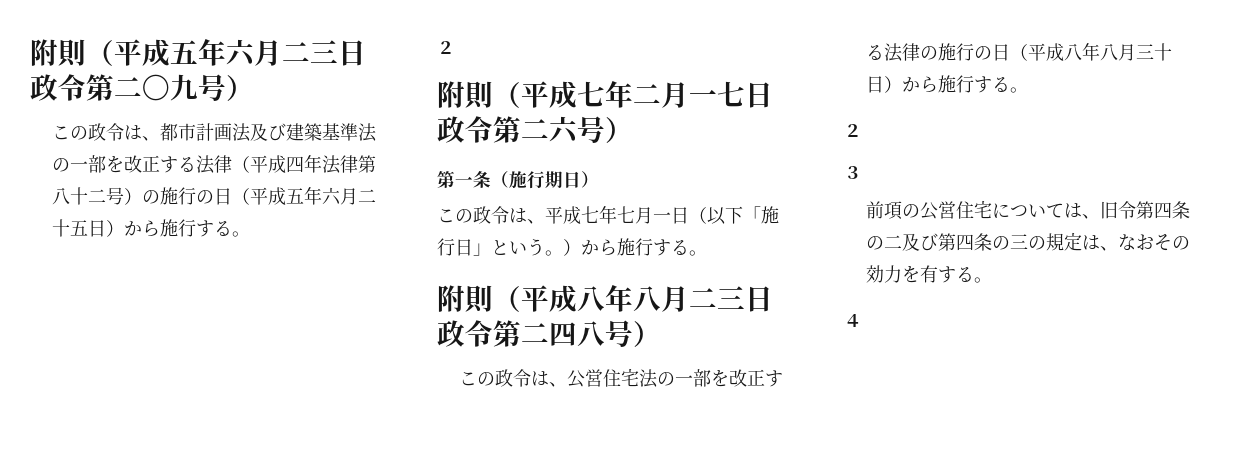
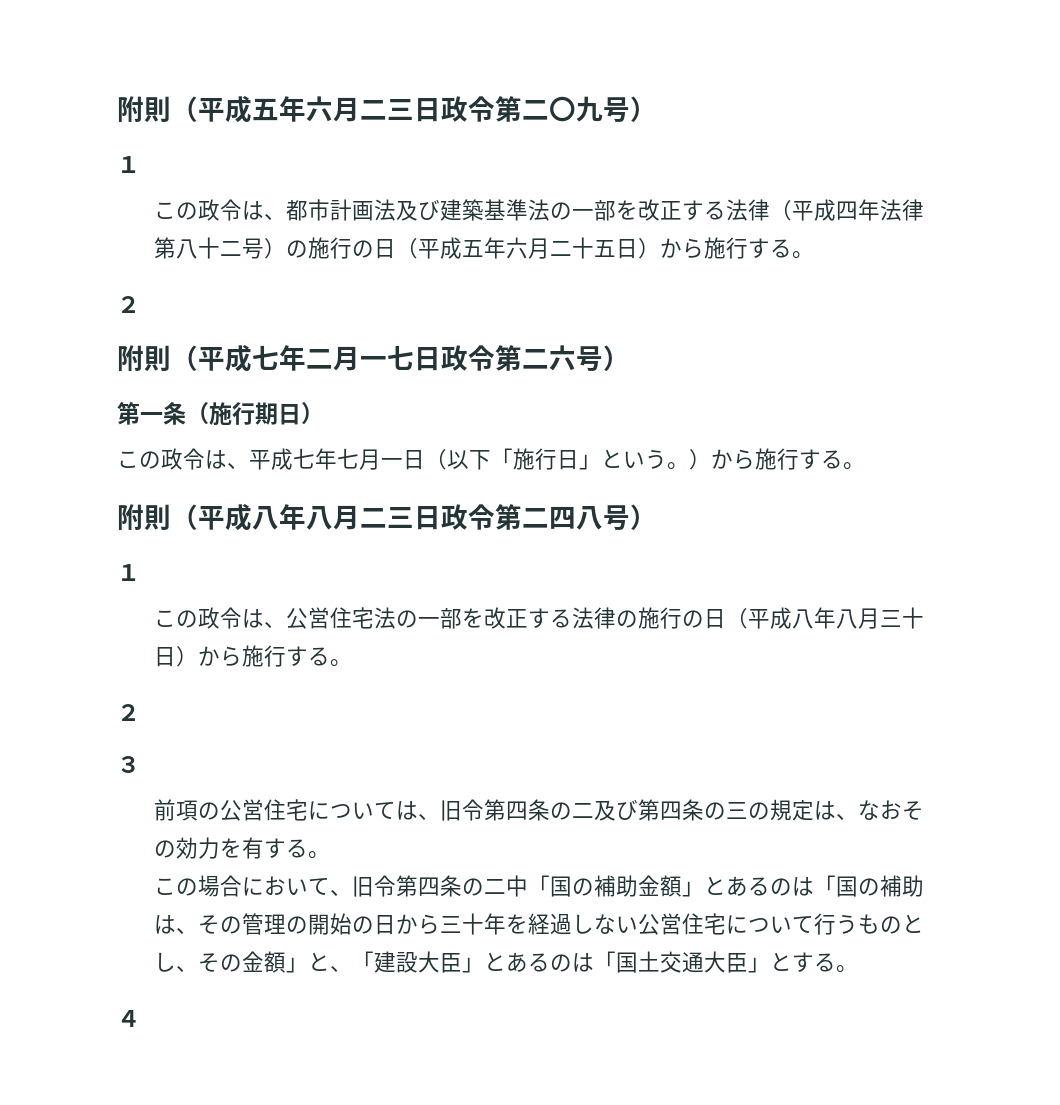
  附則（平成五年六月二三日政令第二〇九号）
+ １
  附則（平成八年八月二三日政令第二四八号）
+ １
+ この場合において、旧令第四条の二中「国の補助金額」とあるのは「国の補助は、その管理の開始の日から三十年を経過しない公営住宅について行うものとし、その金額」と、「建設大臣」とあるのは「国土交通大臣」とする。

